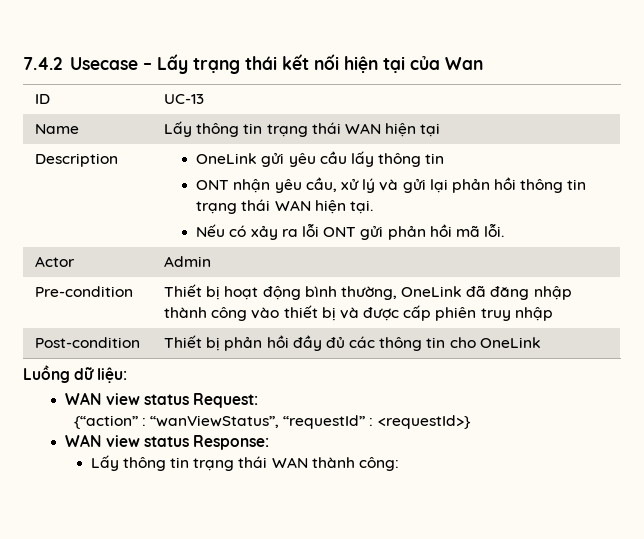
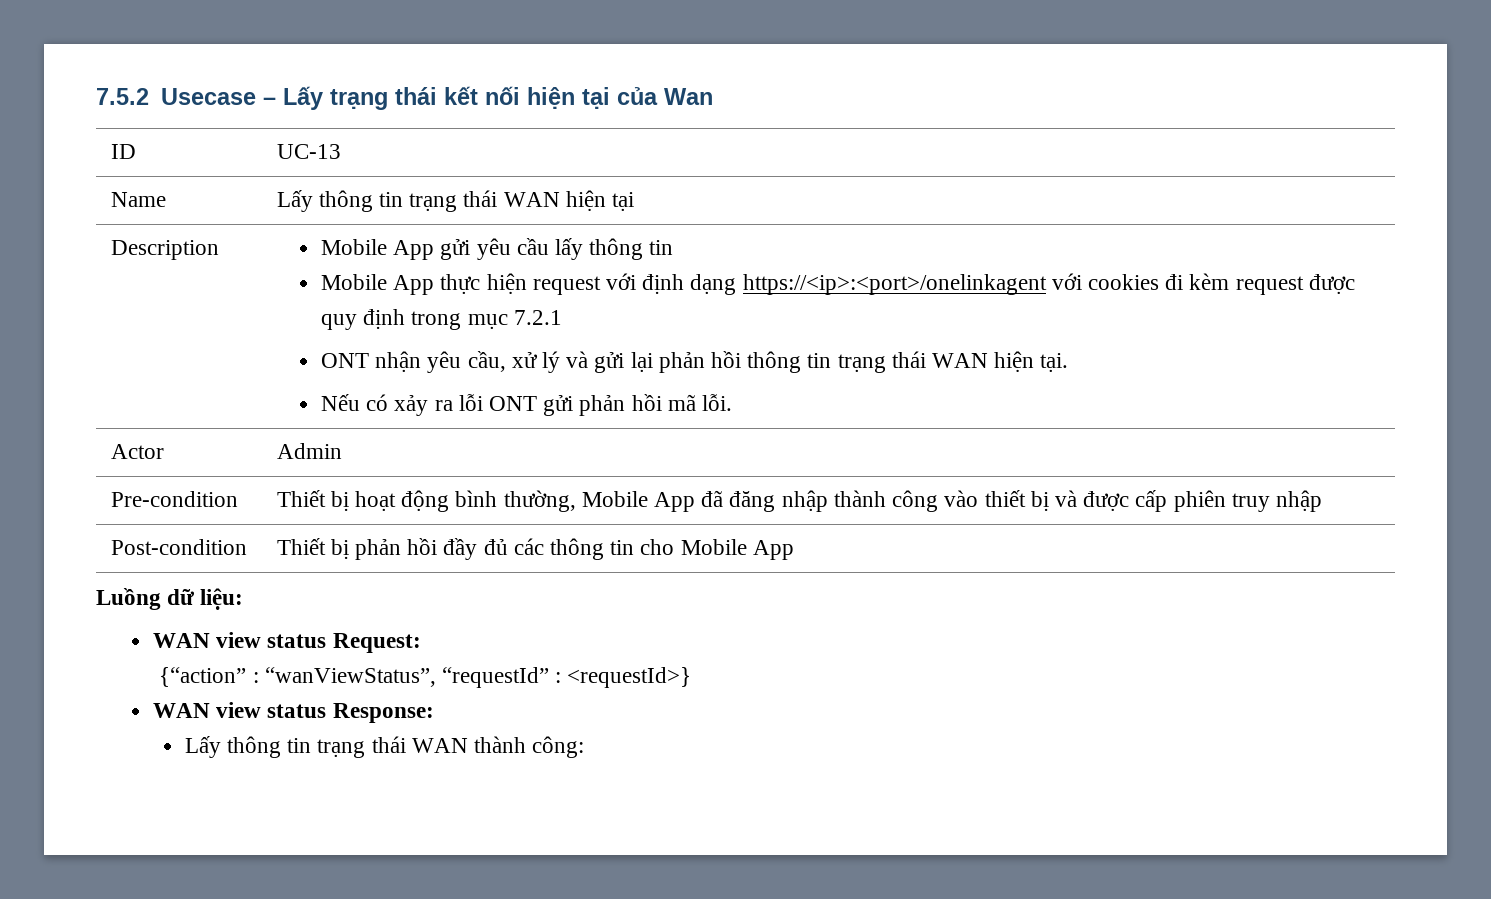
- 7.4.2 Usecase – Lấy trạng thái kết nối hiện tại của Wan
+ 7.5.2 Usecase – Lấy trạng thái kết nối hiện tại của Wan
- OneLink gửi yêu cầu lấy thông tin
+ Mobile App gửi yêu cầu lấy thông tin
+ Mobile App thực hiện request với định dạng https://<ip>:<port>/onelinkagent với cookies đi kèm request được quy định trong mục 7.2.1
- Pre-condition | Thiết bị hoạt động bình thường, OneLink đã đăng nhập thành công vào thiết bị và được cấp phiên truy nhập
+ Pre-condition | Thiết bị hoạt động bình thường, Mobile App đã đăng nhập thành công vào thiết bị và được cấp phiên truy nhập
- Post-condition | Thiết bị phản hồi đầy đủ các thông tin cho OneLink
+ Post-condition | Thiết bị phản hồi đầy đủ các thông tin cho Mobile App

